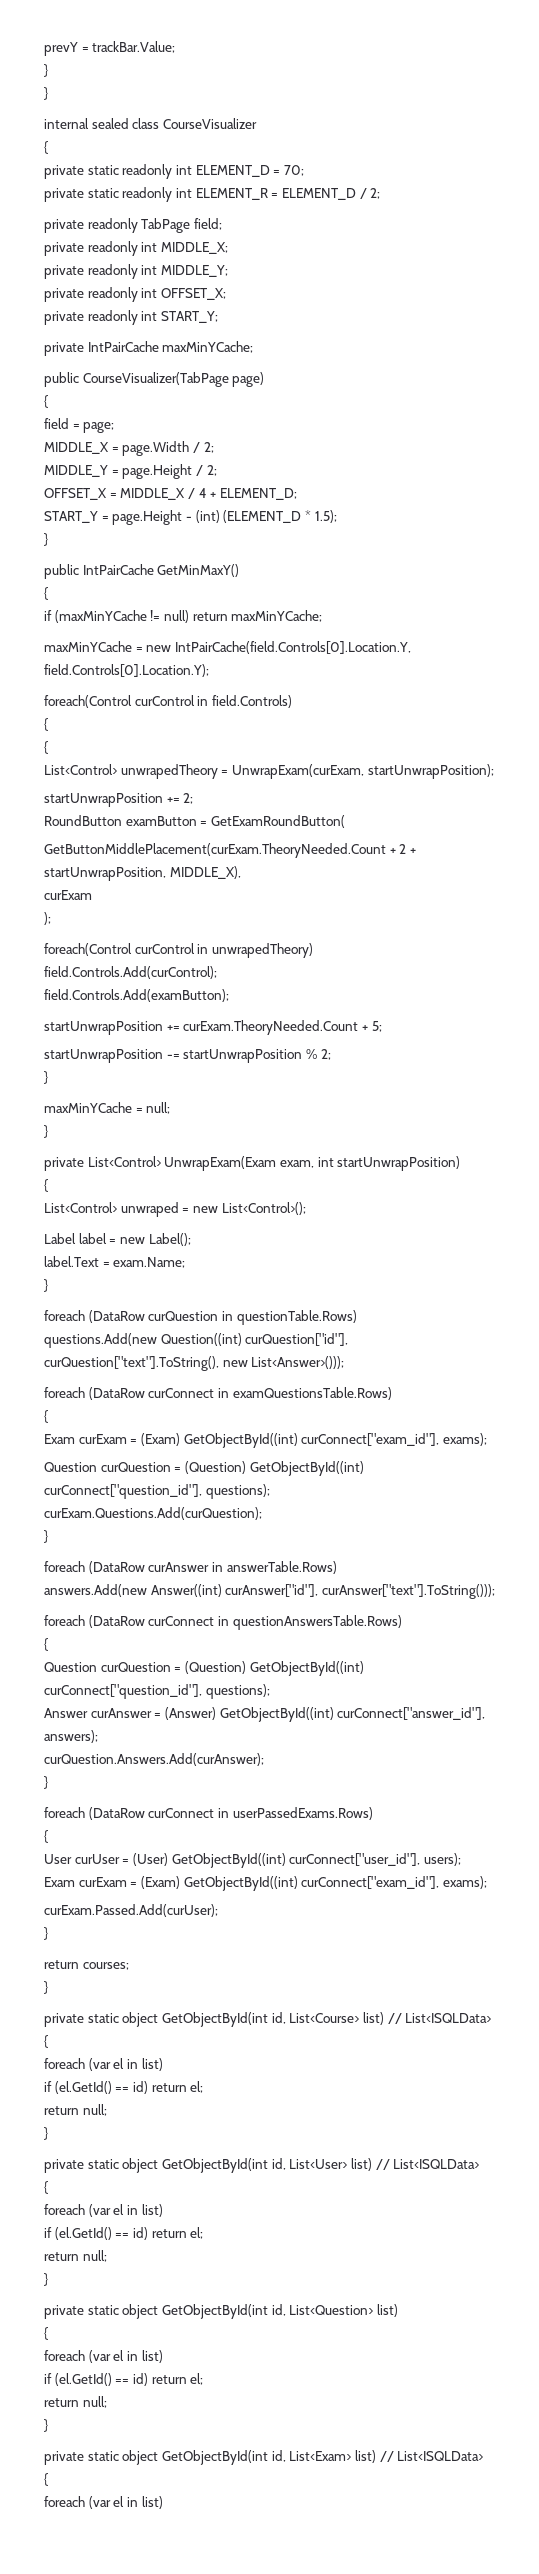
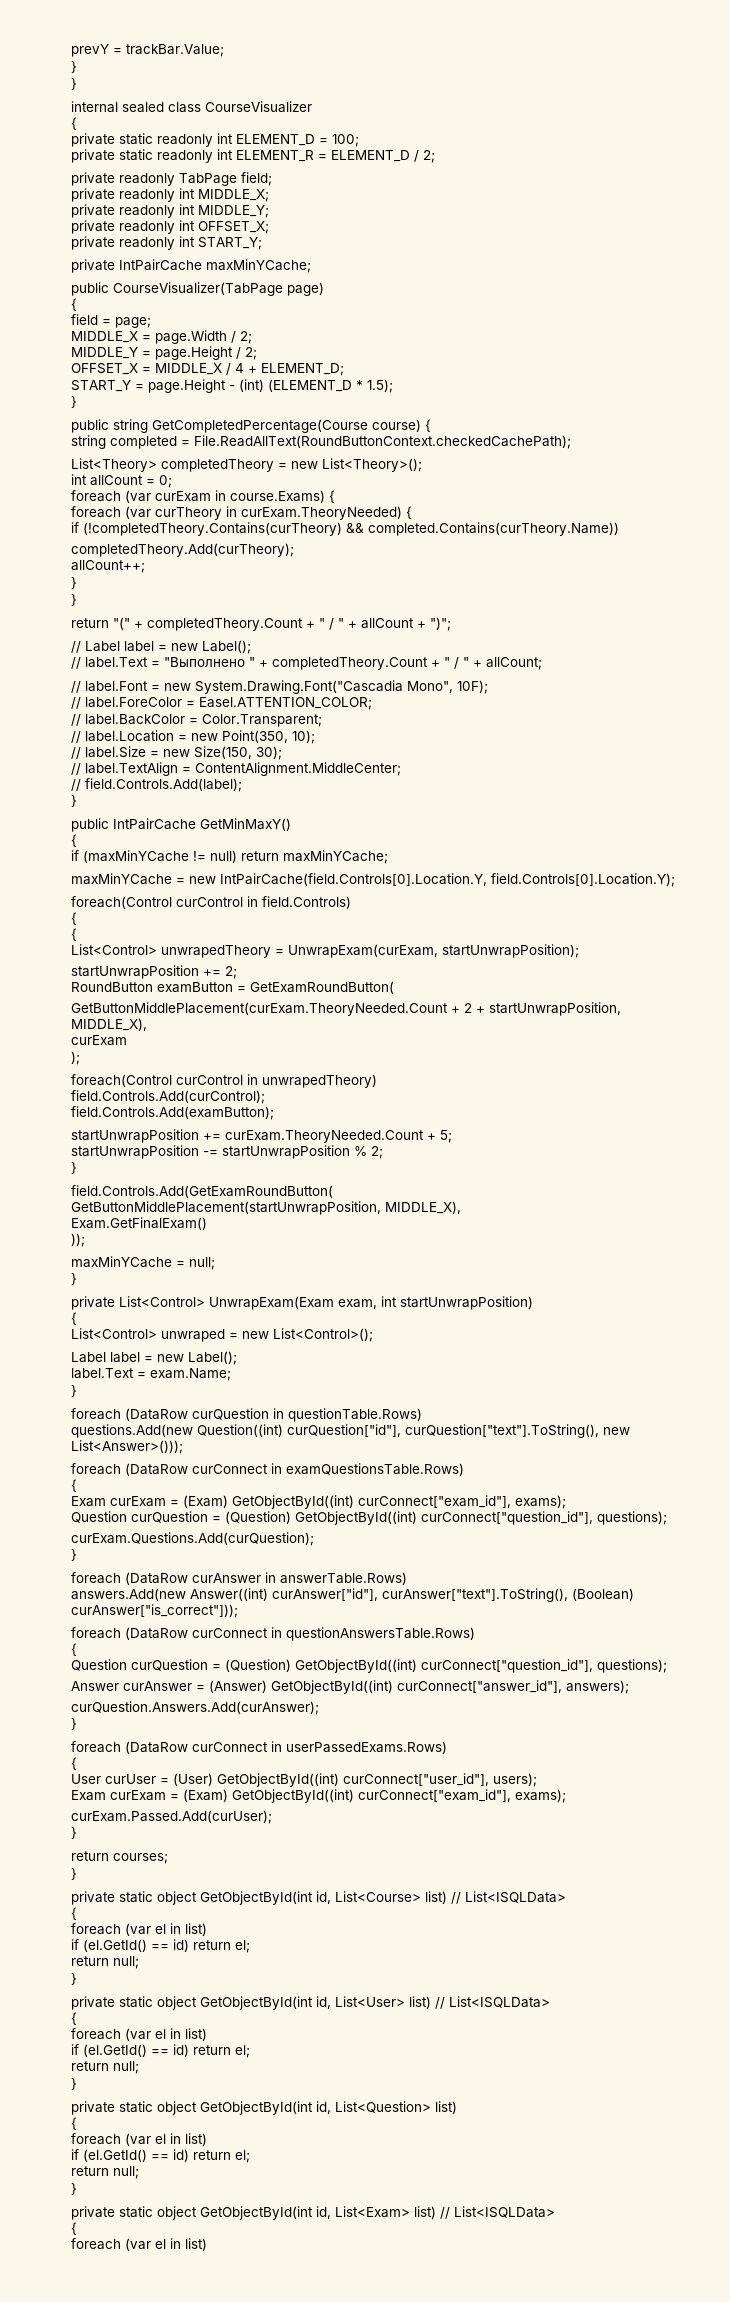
- private static readonly int ELEMENT_D = 70;
+ private static readonly int ELEMENT_D = 100;
+ public string GetCompletedPercentage(Course course) {
+ string completed = File.ReadAllText(RoundButtonContext.checkedCachePath);
+ List<Theory> completedTheory = new List<Theory>();
+ int allCount = 0;
+ foreach (var curExam in course.Exams) {
+ foreach (var curTheory in curExam.TheoryNeeded) {
+ if (!completedTheory.Contains(curTheory) && completed.Contains(curTheory.Name))
+ completedTheory.Add(curTheory);
+ allCount++;
+ }
+ }
+ return "(" + completedTheory.Count + " / " + allCount + ")";
+ // Label label = new Label();
+ // label.Text = "Выполнено " + completedTheory.Count + " / " + allCount;
+ // label.Font = new System.Drawing.Font("Cascadia Mono", 10F);
+ // label.ForeColor = Easel.ATTENTION_COLOR;
+ // label.BackColor = Color.Transparent;
+ // label.Location = new Point(350, 10);
+ // label.Size = new Size(150, 30);
+ // label.TextAlign = ContentAlignment.MiddleCenter;
+ // field.Controls.Add(label);
+ }
+ field.Controls.Add(GetExamRoundButton(
+ GetButtonMiddlePlacement(startUnwrapPosition, MIDDLE_X),
+ Exam.GetFinalExam()
+ ));
- answers.Add(new Answer((int) curAnswer["id"], curAnswer["text"].ToString()));
+ answers.Add(new Answer((int) curAnswer["id"], curAnswer["text"].ToString(), (Boolean) curAnswer["is_correct"]));

